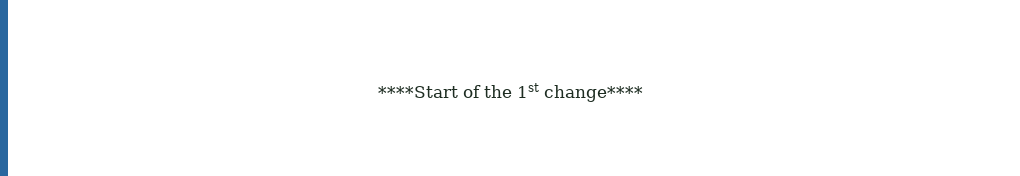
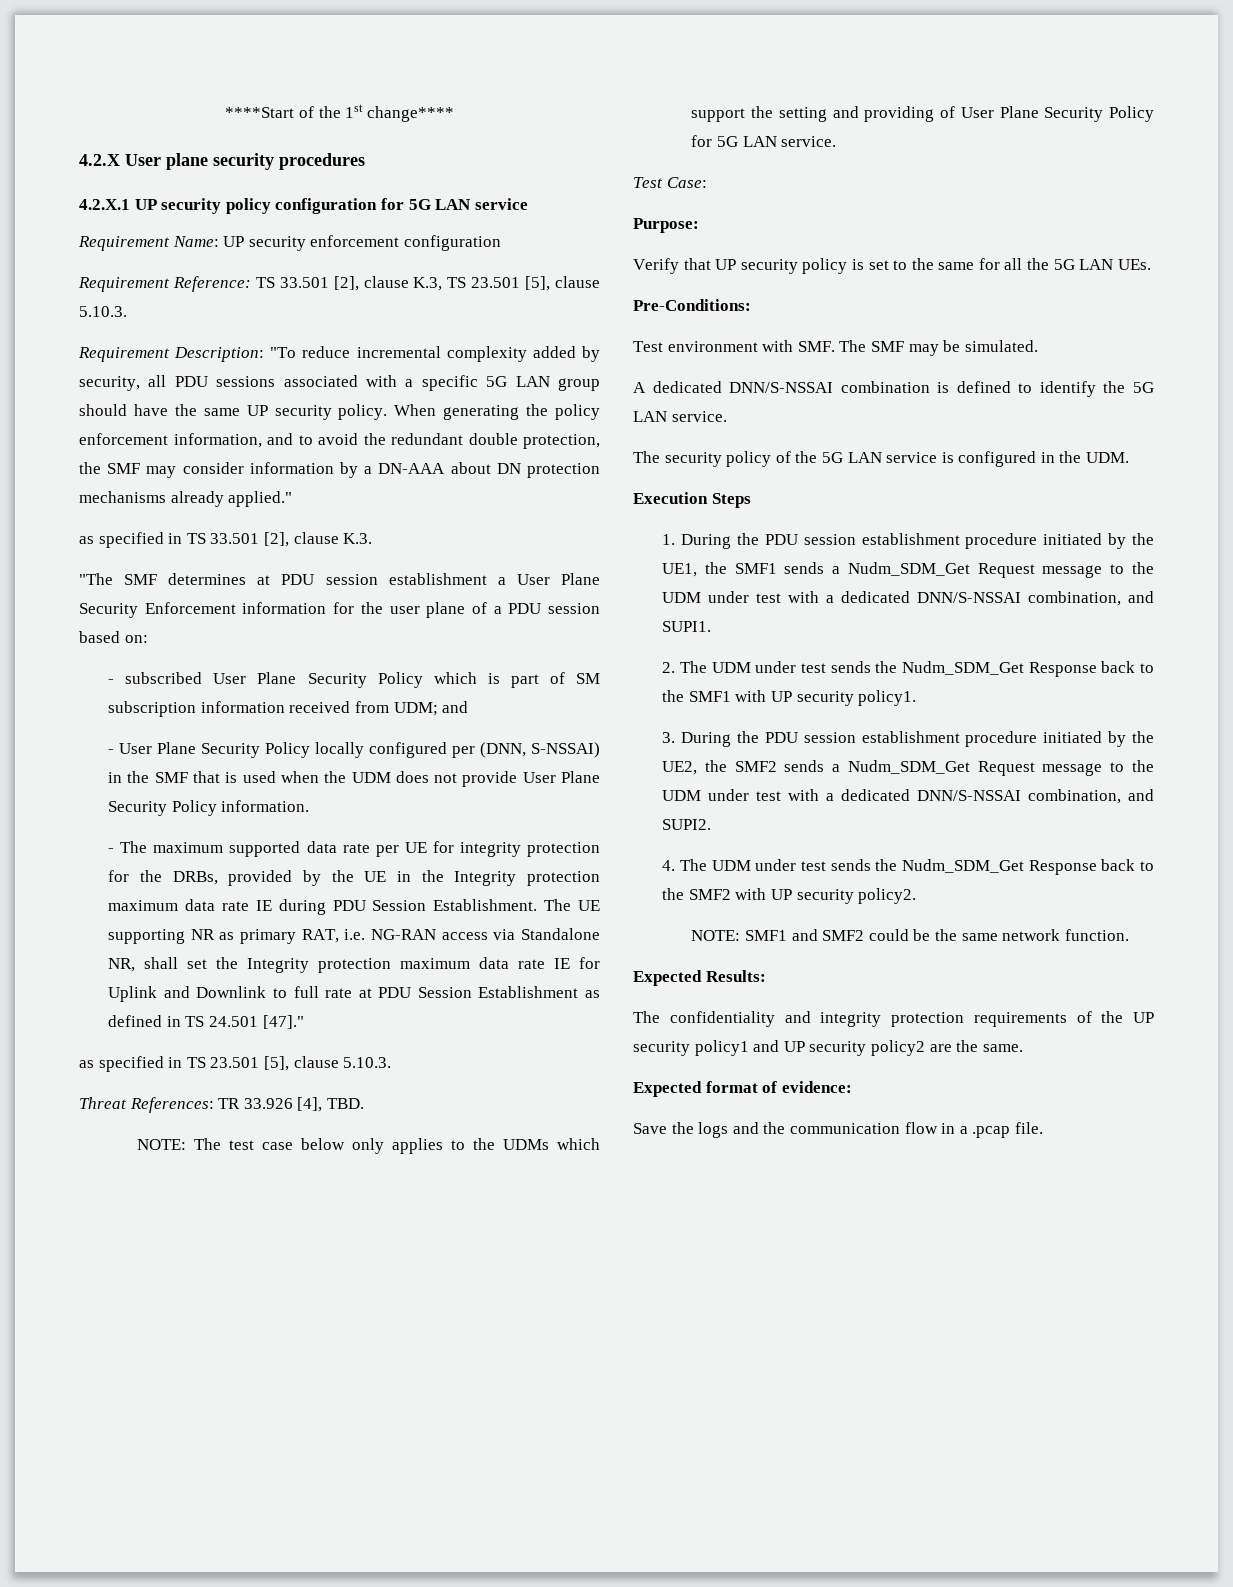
+ 4.2.X User plane security procedures
+ 4.2.X.1 UP security policy configuration for 5G LAN service
+ Requirement Name: UP security enforcement configuration
+ Requirement Reference: TS 33.501 [2], clause K.3, TS 23.501 [5], clause 5.10.3.
+ Requirement Description: "To reduce incremental complexity added by security, all PDU sessions associated with a specific 5G LAN group should have the same UP security policy. When generating the policy enforcement information, and to avoid the redundant double protection, the SMF may consider information by a DN-AAA about DN protection mechanisms already applied."
+ as specified in TS 33.501 [2], clause K.3.
+ "The SMF determines at PDU session establishment a User Plane Security Enforcement information for the user plane of a PDU session based on:
+ - subscribed User Plane Security Policy which is part of SM subscription information received from UDM; and
+ - User Plane Security Policy locally configured per (DNN, S-NSSAI) in the SMF that is used when the UDM does not provide User Plane Security Policy information.
+ - The maximum supported data rate per UE for integrity protection for the DRBs, provided by the UE in the Integrity protection maximum data rate IE during PDU Session Establishment. The UE supporting NR as primary RAT, i.e. NG-RAN access via Standalone NR, shall set the Integrity protection maximum data rate IE for Uplink and Downlink to full rate at PDU Session Establishment as defined in TS 24.501 [47]."
+ as specified in TS 23.501 [5], clause 5.10.3.
+ Threat References: TR 33.926 [4], TBD.
+ NOTE: The test case below only applies to the UDMs which support the setting and providing of User Plane Security Policy for 5G LAN service.
+ Test Case:
+ Purpose:
+ Verify that UP security policy is set to the same for all the 5G LAN UEs.
+ Pre-Conditions:
+ Test environment with SMF. The SMF may be simulated.
+ A dedicated DNN/S-NSSAI combination is defined to identify the 5G LAN service.
+ The security policy of the 5G LAN service is configured in the UDM.
+ Execution Steps
+ 1. During the PDU session establishment procedure initiated by the UE1, the SMF1 sends a Nudm_SDM_Get Request message to the UDM under test with a dedicated DNN/S-NSSAI combination, and SUPI1.
+ 2. The UDM under test sends the Nudm_SDM_Get Response back to the SMF1 with UP security policy1.
+ 3. During the PDU session establishment procedure initiated by the UE2, the SMF2 sends a Nudm_SDM_Get Request message to the UDM under test with a dedicated DNN/S-NSSAI combination, and SUPI2.
+ 4. The UDM under test sends the Nudm_SDM_Get Response back to the SMF2 with UP security policy2.
+ NOTE: SMF1 and SMF2 could be the same network function.
+ Expected Results:
+ The confidentiality and integrity protection requirements of the UP security policy1 and UP security policy2 are the same.
+ Expected format of evidence:
+ Save the logs and the communication flow in a .pcap file.

